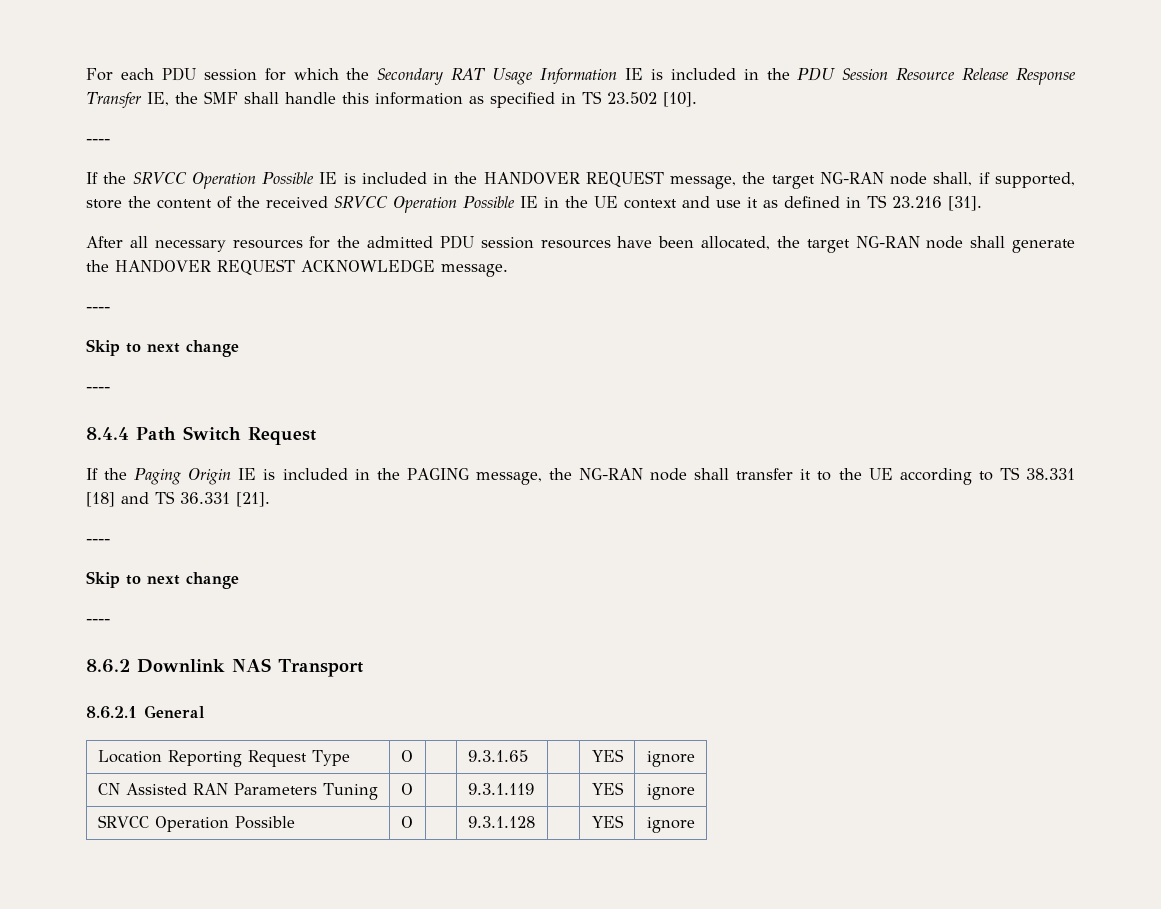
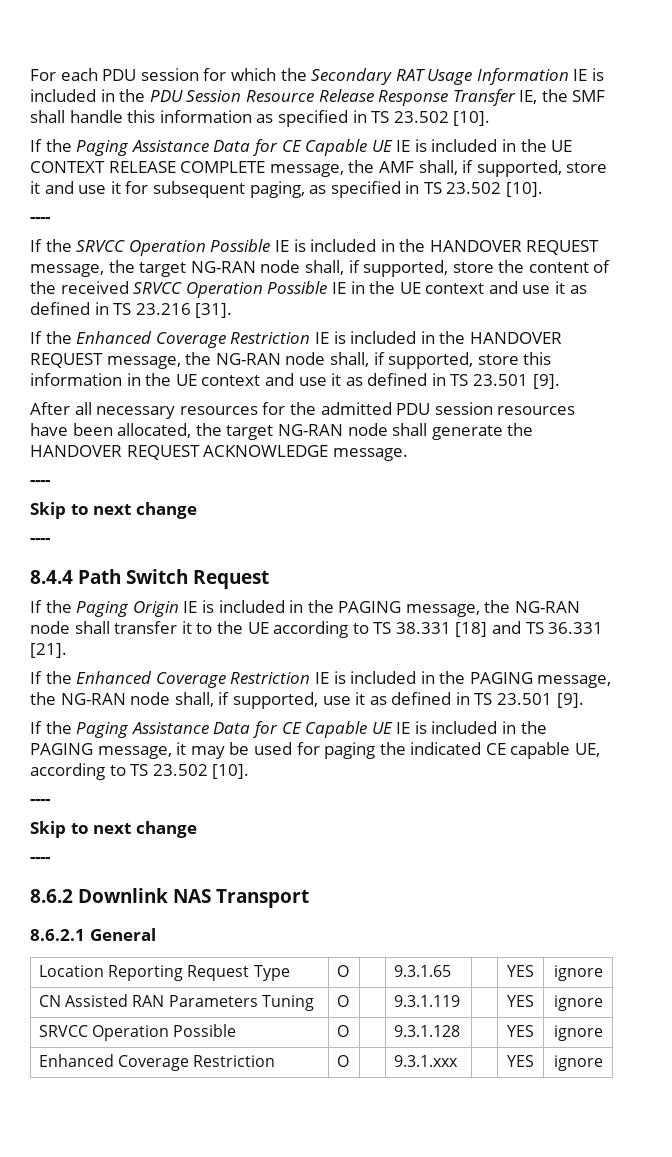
+ If the Paging Assistance Data for CE Capable UE IE is included in the UE CONTEXT RELEASE COMPLETE message, the AMF shall, if supported, store it and use it for subsequent paging, as specified in TS 23.502 [10].
+ If the Enhanced Coverage Restriction IE is included in the HANDOVER REQUEST message, the NG-RAN node shall, if supported, store this information in the UE context and use it as defined in TS 23.501 [9].
+ If the Enhanced Coverage Restriction IE is included in the PAGING message, the NG-RAN node shall, if supported, use it as defined in TS 23.501 [9].
+ If the Paging Assistance Data for CE Capable UE IE is included in the PAGING message, it may be used for paging the indicated CE capable UE, according to TS 23.502 [10].
+ Enhanced Coverage Restriction | O | | 9.3.1.xxx | | YES | ignore

